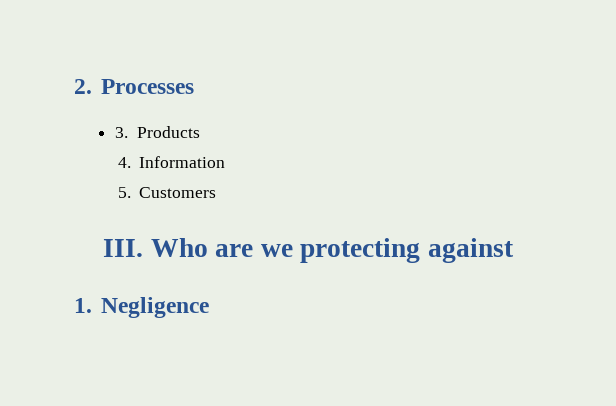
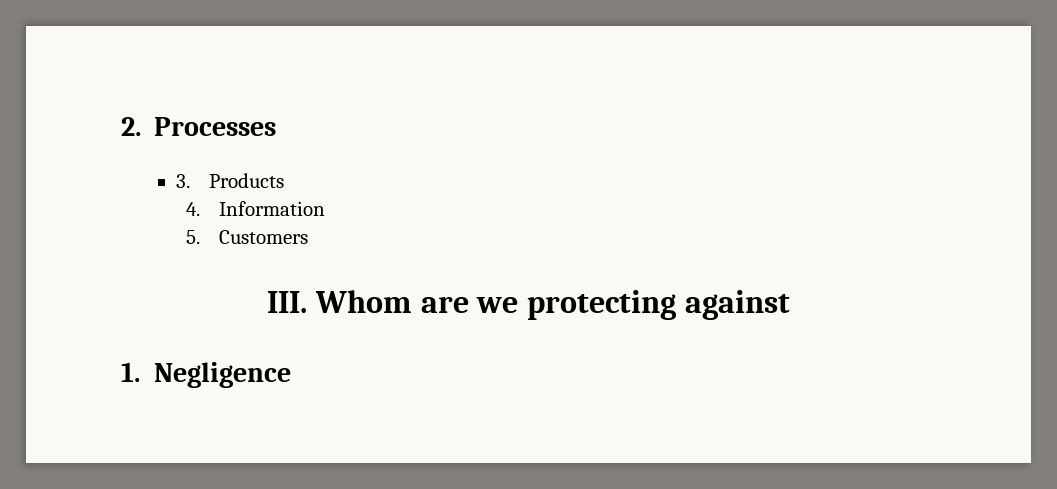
- III. Who are we protecting against
+ III. Whom are we protecting against

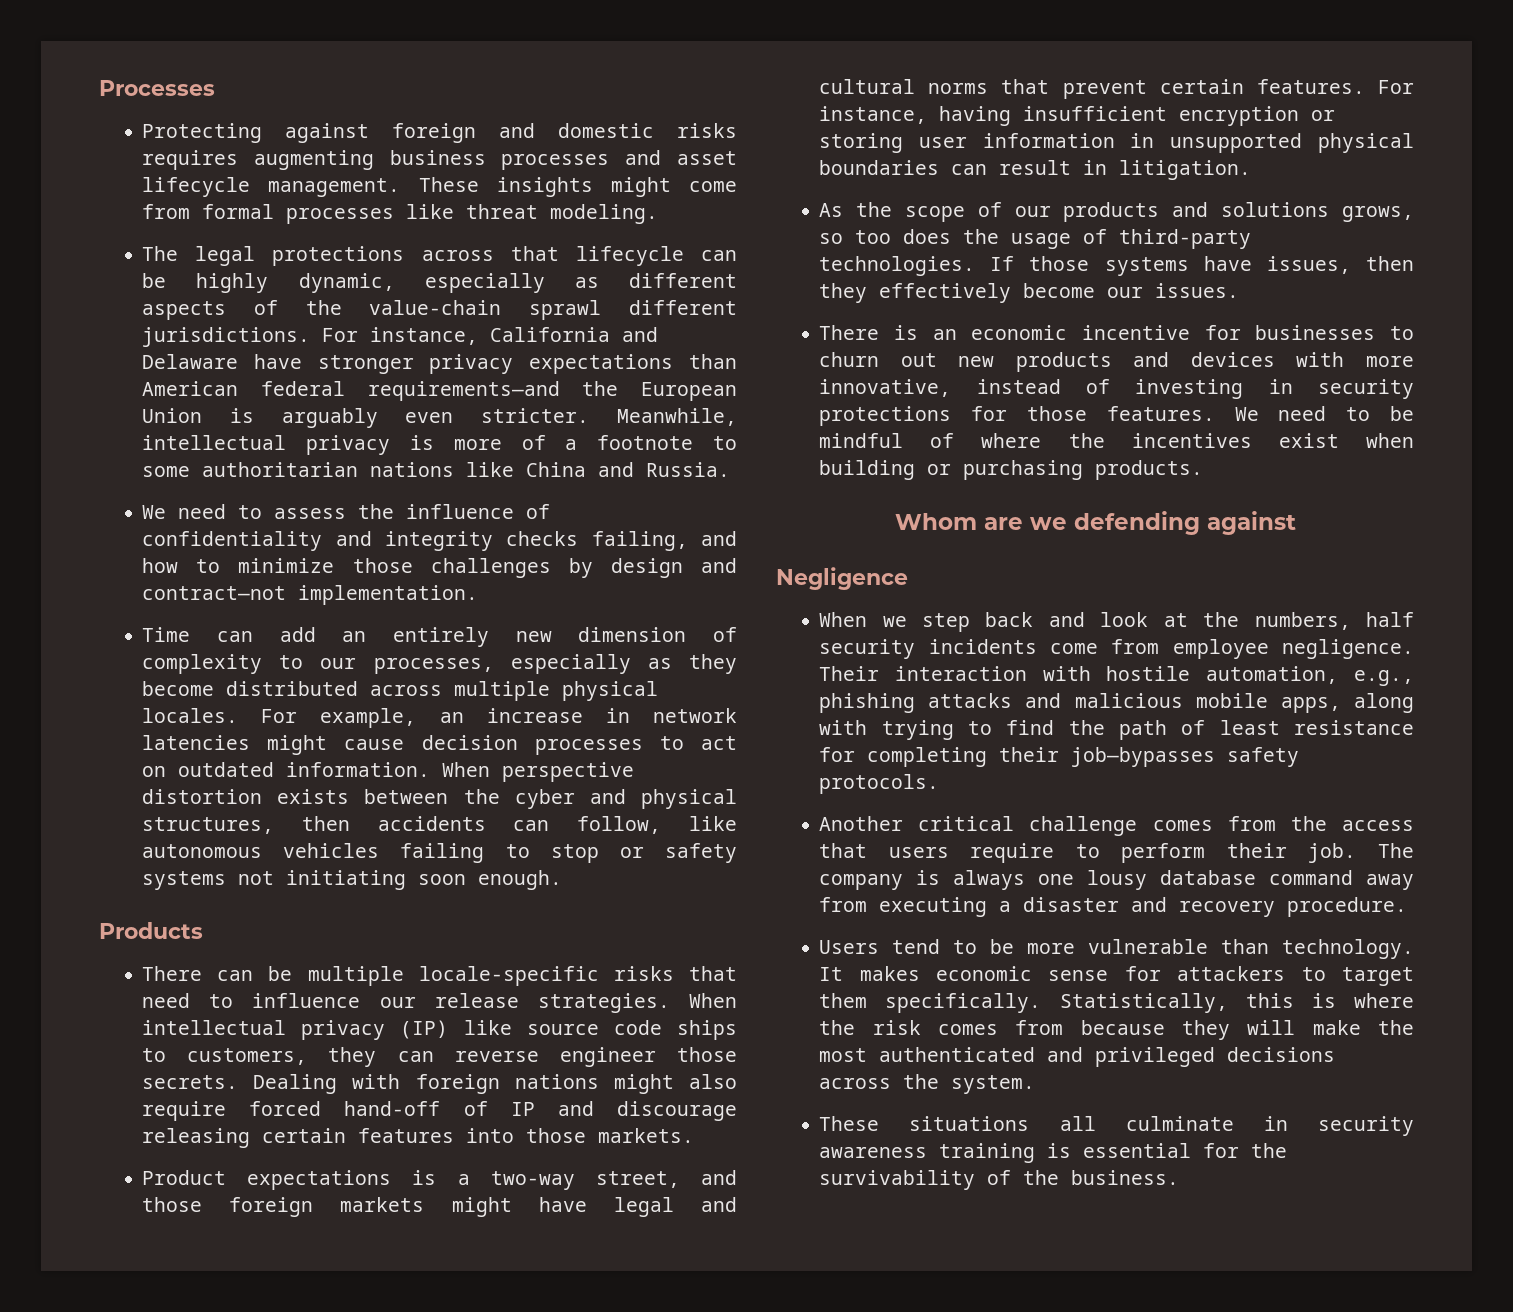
- 2. Processes
+ Processes
- 3. Products
- 4. Information
- 5. Customers
- III. Whom are we protecting against
+ Protecting against foreign and domestic risks requires augmenting business processes and asset lifecycle management. These insights might come from formal processes like threat modeling.
+ The legal protections across that lifecycle can be highly dynamic, especially as different aspects of the value-chain sprawl different jurisdictions. For instance, California and Delaware have stronger privacy expectations than American federal requirements—and the European Union is arguably even stricter. Meanwhile, intellectual privacy is more of a footnote to some authoritarian nations like China and Russia.
+ We need to assess the influence of confidentiality and integrity checks failing, and how to minimize those challenges by design and contract—not implementation.
+ Time can add an entirely new dimension of complexity to our processes, especially as they become distributed across multiple physical locales. For example, an increase in network latencies might cause decision processes to act on outdated information. When perspective distortion exists between the cyber and physical structures, then accidents can follow, like autonomous vehicles failing to stop or safety systems not initiating soon enough.
+ Products
+ There can be multiple locale-specific risks that need to influence our release strategies. When intellectual privacy (IP) like source code ships to customers, they can reverse engineer those secrets. Dealing with foreign nations might also require forced hand-off of IP and discourage releasing certain features into those markets.
+ Product expectations is a two-way street, and those foreign markets might have legal and cultural norms that prevent certain features. For instance, having insufficient encryption or storing user information in unsupported physical boundaries can result in litigation.
+ As the scope of our products and solutions grows, so too does the usage of third-party technologies. If those systems have issues, then they effectively become our issues.
+ There is an economic incentive for businesses to churn out new products and devices with more innovative, instead of investing in security protections for those features. We need to be mindful of where the incentives exist when building or purchasing products.
+ Whom are we defending against
- 1. Negligence
+ Negligence
+ When we step back and look at the numbers, half security incidents come from employee negligence. Their interaction with hostile automation, e.g., phishing attacks and malicious mobile apps, along with trying to find the path of least resistance for completing their job—bypasses safety protocols.
+ Another critical challenge comes from the access that users require to perform their job. The company is always one lousy database command away from executing a disaster and recovery procedure.
+ Users tend to be more vulnerable than technology. It makes economic sense for attackers to target them specifically. Statistically, this is where the risk comes from because they will make the most authenticated and privileged decisions across the system.
+ These situations all culminate in security awareness training is essential for the survivability of the business.

